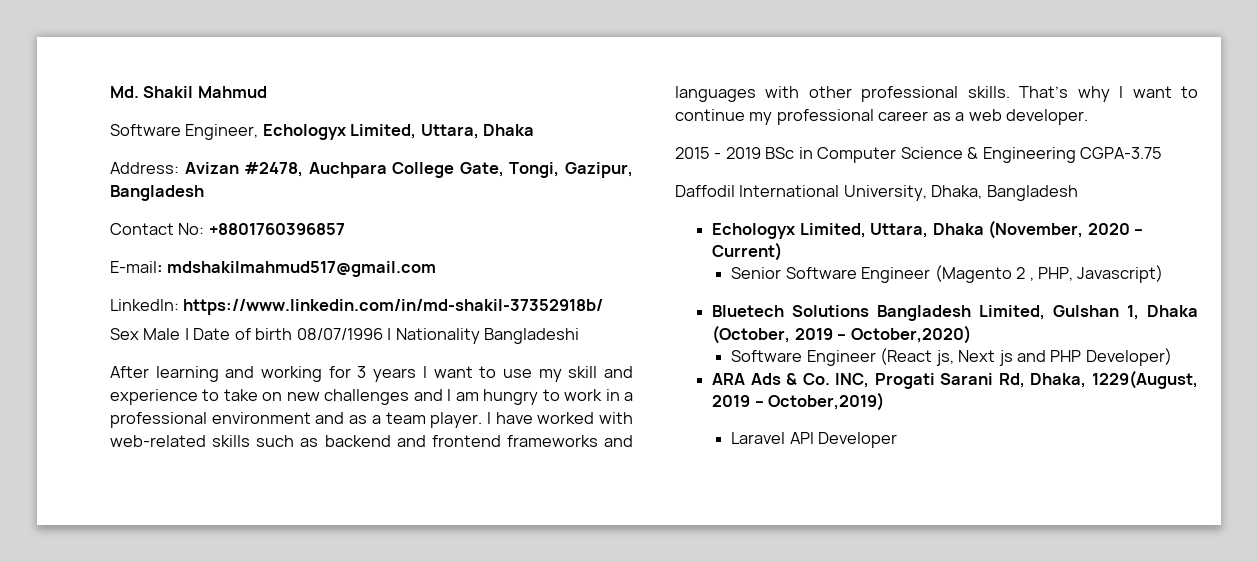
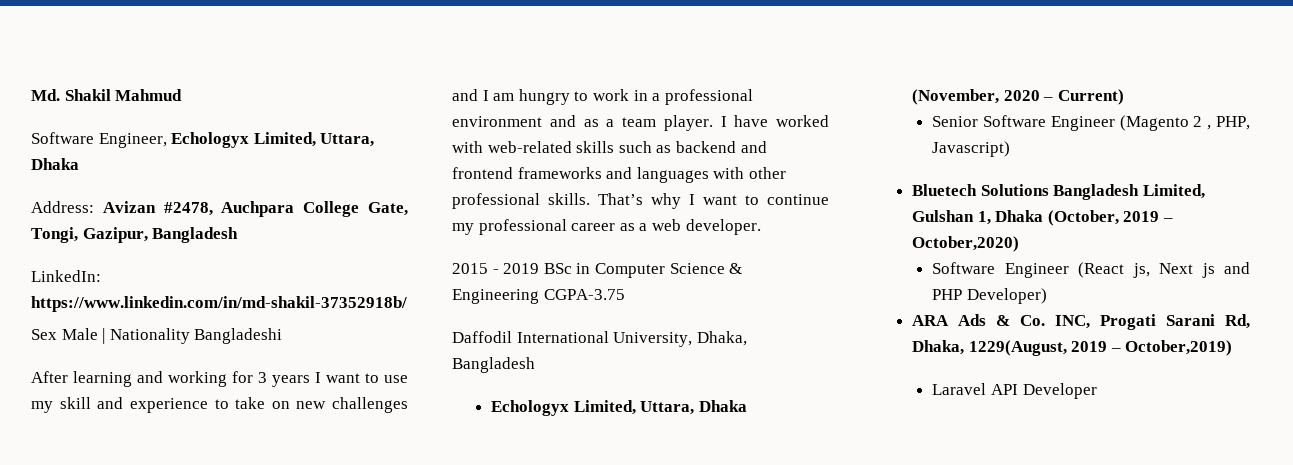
- Contact No: +8801760396857
- E-mail: mdshakilmahmud517@gmail.com
- Sex Male | Date of birth 08/07/1996 | Nationality Bangladeshi
+ Sex Male | Nationality Bangladeshi

